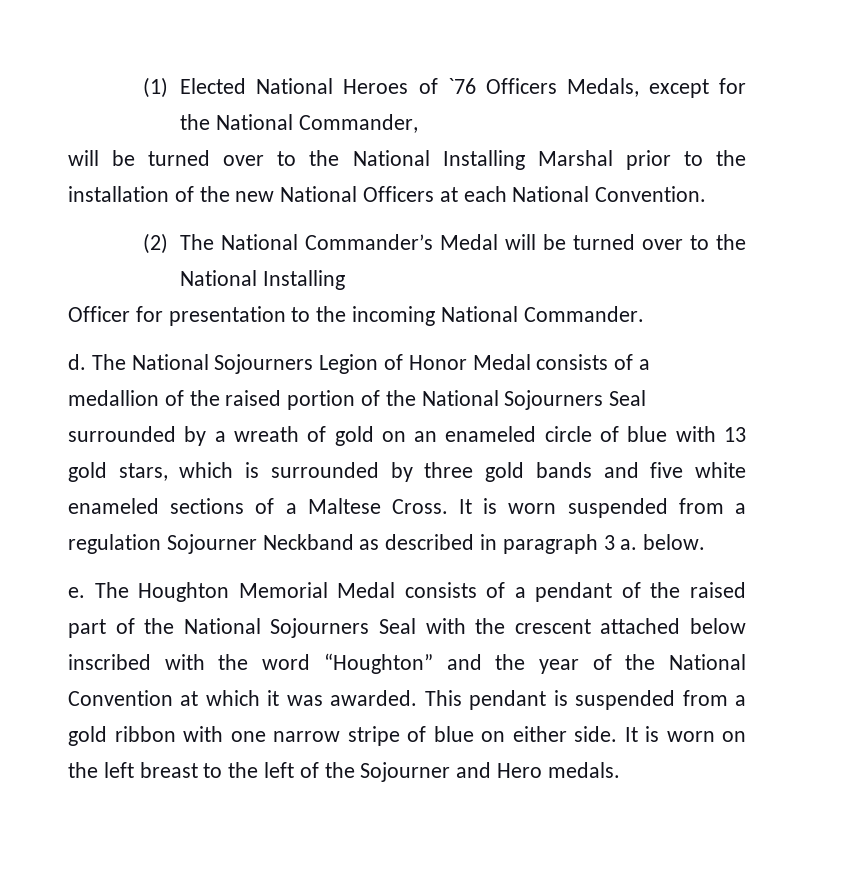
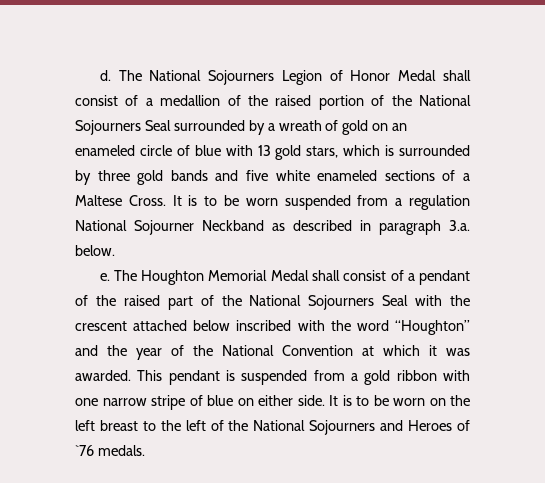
- (1) Elected National Heroes of `76 Officers Medals, except for the National Commander,
- will be turned over to the National Installing Marshal prior to the installation of the new National Officers at each National Convention.
- (2) The National Commander’s Medal will be turned over to the National Installing
- Officer for presentation to the incoming National Commander.
- The National Sojourners Legion of Honor Medal consists of a medallion of the raised portion of the National Sojourners Seal surrounded by a wreath of gold on an enameled circle of blue with 13 gold stars, which is surrounded by three gold bands and five white enameled sections of a Maltese Cross.
+ The National Sojourners Legion of Honor Medal shall consist of a medallion of the raised portion of the National Sojourners Seal surrounded by a wreath of gold on an enameled circle of blue with 13 gold stars, which is surrounded by three gold bands and five white enameled sections of a Maltese Cross.
- It is worn suspended from a regulation Sojourner Neckband as described in paragraph 3 a. below.
+ It is to be worn suspended from a regulation National Sojourner Neckband as described in paragraph 3.a. below.
- The Houghton Memorial Medal consists of a pendant of the raised part of the National Sojourners Seal with the crescent attached below inscribed with the word “Houghton” and the year of the National Convention at which it was awarded.
+ The Houghton Memorial Medal shall consist of a pendant of the raised part of the National Sojourners Seal with the crescent attached below inscribed with the word “Houghton” and the year of the National Convention at which it was awarded.
- It is worn on the left breast to the left of the Sojourner and Hero medals.
+ It is to be worn on the left breast to the left of the National Sojourners and Heroes of `76 medals.

